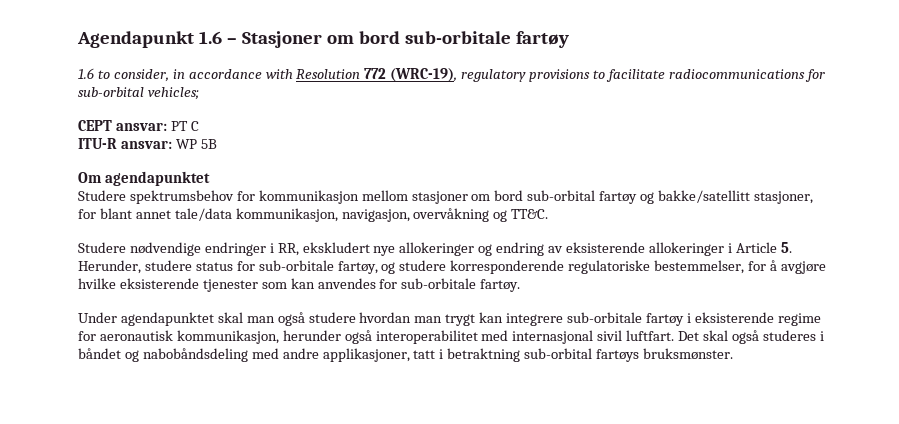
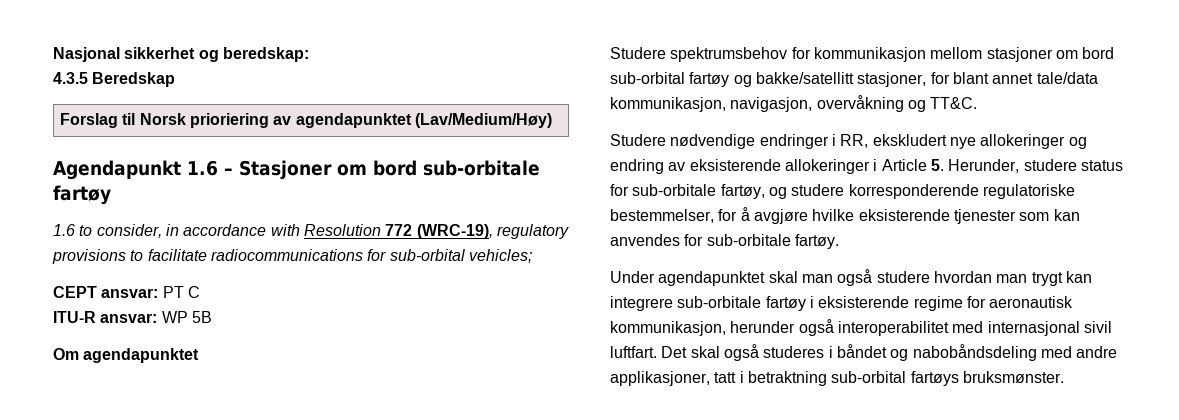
+ Nasjonal sikkerhet og beredskap:
+ 4.3.5 Beredskap
+ Forslag til Norsk prioriering av agendapunktet (Lav/Medium/Høy)

